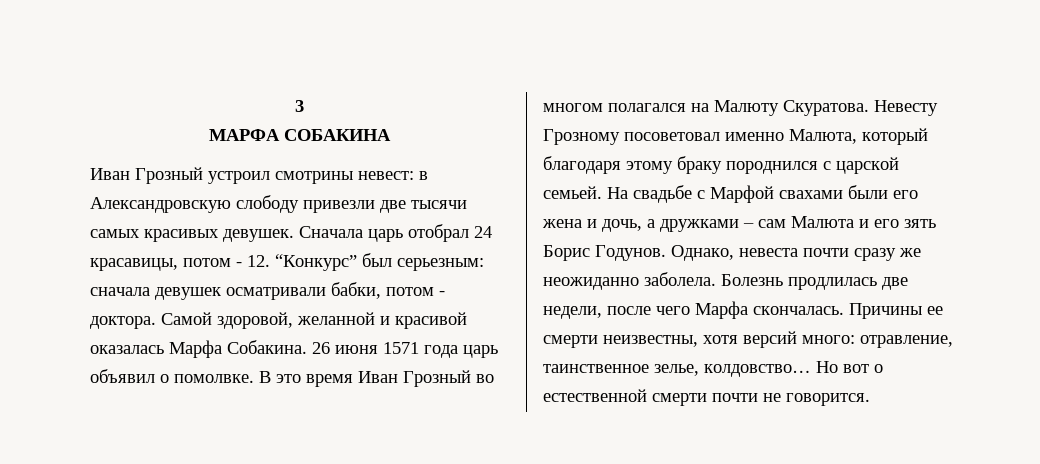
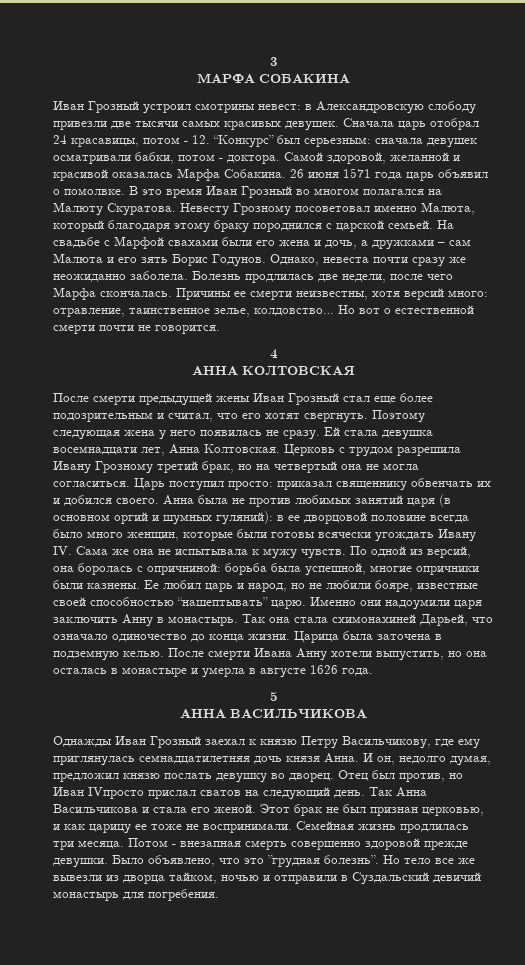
+ 4
+ АННА КОЛТОВСКАЯ
+ После смерти предыдущей жены Иван Грозный стал еще более подозрительным и считал, что его хотят свергнуть. Поэтому следующая жена у него появилась не сразу. Ей стала девушка восемнадцати лет, Анна Колтовская. Церковь с трудом разрешила Ивану Грозному третий брак, но на четвертый она не могла согласиться. Царь поступил просто: приказал священнику обвенчать их и добился своего. Анна была не против любимых занятий царя (в основном оргий и шумных гуляний): в ее дворцовой половине всегда было много женщин, которые были готовы всячески угождать Ивану IV. Сама же она не испытывала к мужу чувств. По одной из версий, она боролась с опричниной: борьба была успешной, многие опричники были казнены. Ее любил царь и народ, но не любили бояре, известные своей способностью “нашептывать” царю. Именно они надоумили царя заключить Анну в монастырь. Так она стала схимонахиней Дарьей, что означало одиночество до конца жизни. Царица была заточена в подземную келью. После смерти Ивана Анну хотели выпустить, но она осталась в монастыре и умерла в августе 1626 года.
+ 5
+ АННА ВАСИЛЬЧИКОВА
+ Однажды Иван Грозный заехал к князю Петру Васильчикову, где ему приглянулась семнадцатилетняя дочь князя Анна. И он, недолго думая, предложил князю послать девушку во дворец. Отец был против, но Иван IVпросто прислал сватов на следующий день. Так Анна Васильчикова и стала его женой. Этот брак не был признан церковью, и как царицу ее тоже не воспринимали. Семейная жизнь продлилась три месяца. Потом - внезапная смерть совершенно здоровой прежде девушки. Было объявлено, что это ”грудная болезнь”. Но тело все же вывезли из дворца тайком, ночью и отправили в Суздальский девичий монастырь для погребения.

